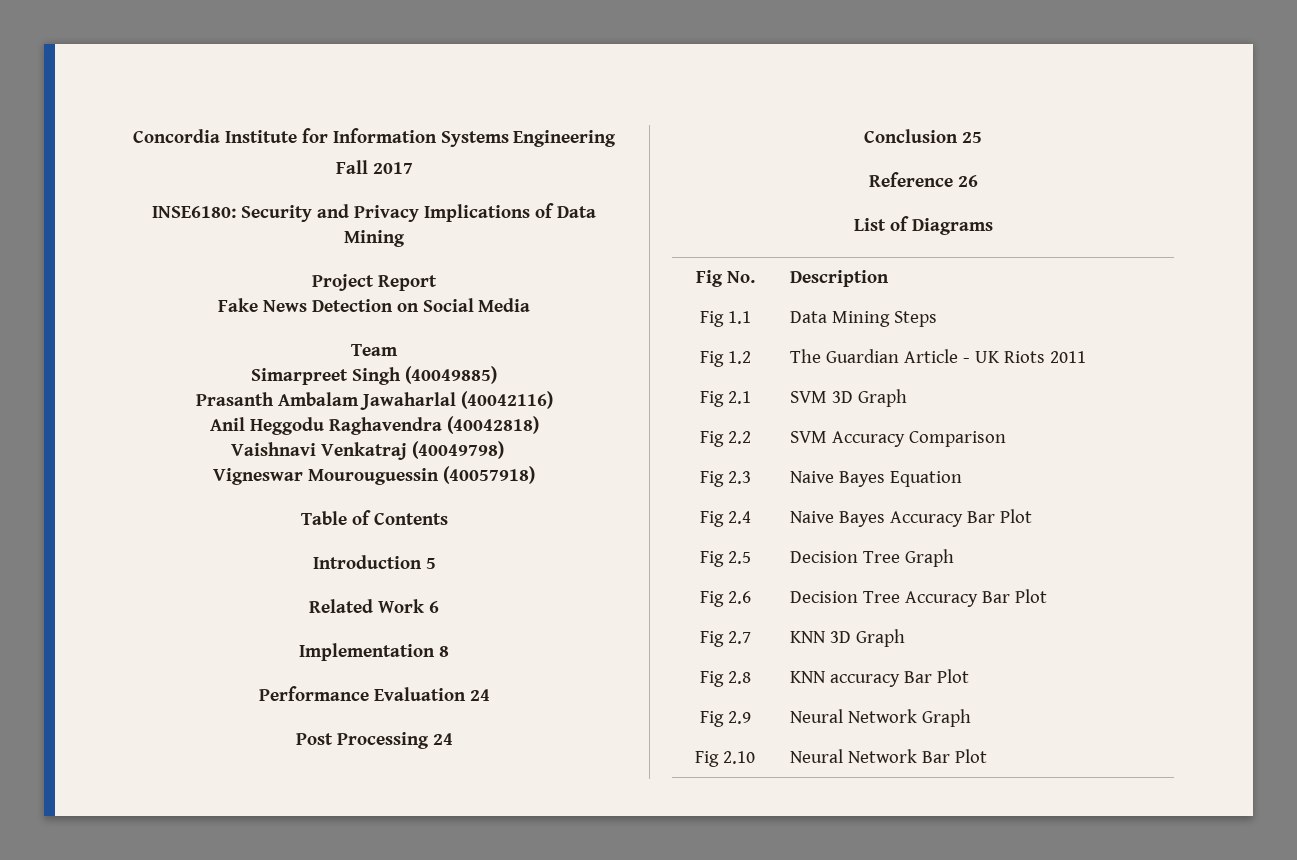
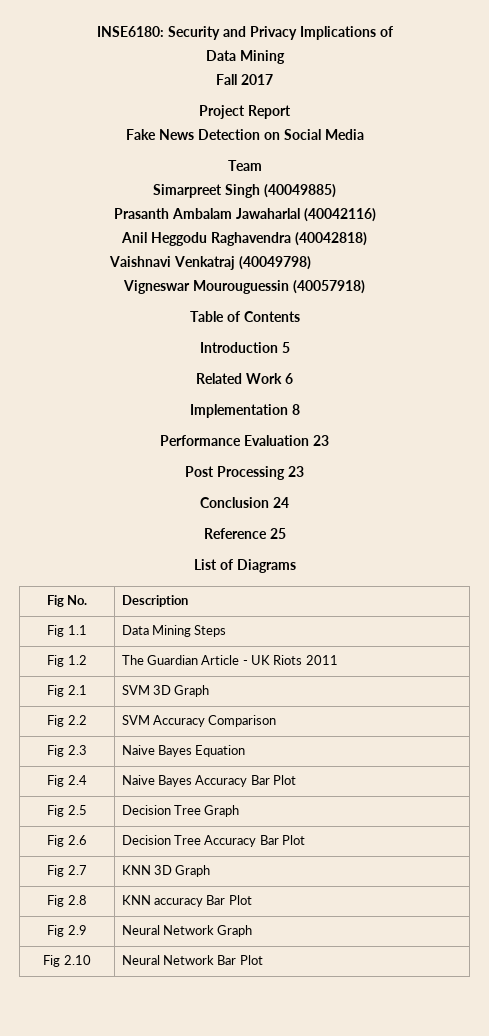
- Concordia Institute for Information Systems Engineering
- Fall 2017
- INSE6180: Security and Privacy Implications of Data Mining
+ INSE6180: Security and Privacy Implications of
+ Data Mining
+ Fall 2017
- Performance Evaluation 24
+ Performance Evaluation 23
- Post Processing 24
- Conclusion 25
+ Post Processing 23
+ Conclusion 24
+ Reference 25
- Reference 26

